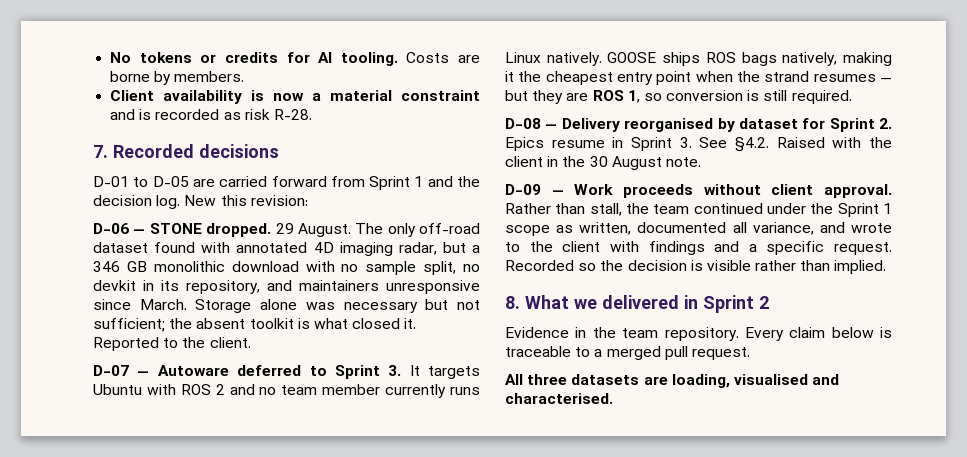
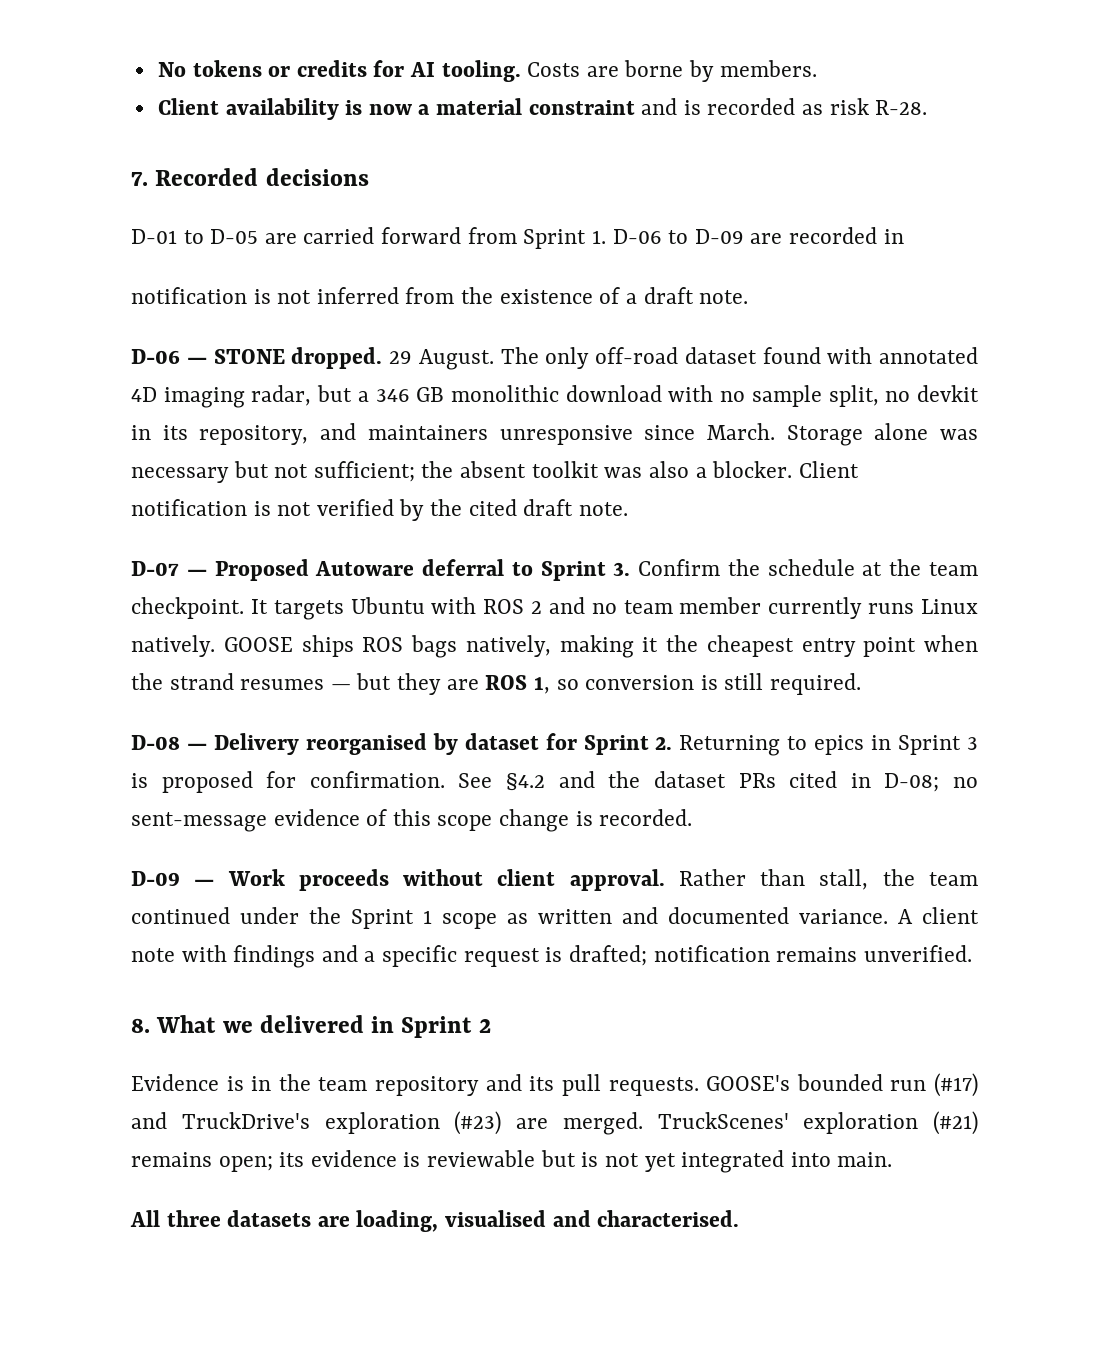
- D-01 to D-05 are carried forward from Sprint 1 and the decision log. New this revision:
+ D-01 to D-05 are carried forward from Sprint 1. D-06 to D-09 are recorded in
+ notification is not inferred from the existence of a draft note.
- Storage alone was necessary but not sufficient; the absent toolkit is what closed it. Reported to the client.
- D-07 — Autoware deferred to Sprint 3. It targets Ubuntu with ROS 2 and no team member currently runs Linux natively.
+ Storage alone was necessary but not sufficient; the absent toolkit was also a blocker. Client notification is not verified by the cited draft note.
+ D-07 — Proposed Autoware deferral to Sprint 3. Confirm the schedule at the team checkpoint. It targets Ubuntu with ROS 2 and no team member currently runs Linux natively.
- D-08 — Delivery reorganised by dataset for Sprint 2. Epics resume in Sprint 3. See §4.2. Raised with the client in the 30 August note.
+ D-08 — Delivery reorganised by dataset for Sprint 2. Returning to epics in Sprint 3 is proposed for confirmation. See §4.2 and the dataset PRs cited in D-08; no sent-message evidence of this scope change is recorded.
- Rather than stall, the team continued under the Sprint 1 scope as written, documented all variance, and wrote to the client with findings and a specific request. Recorded so the decision is visible rather than implied.
+ Rather than stall, the team continued under the Sprint 1 scope as written and documented variance. A client note with findings and a specific request is drafted; notification remains unverified.
- Evidence in the team repository. Every claim below is traceable to a merged pull request.
+ Evidence is in the team repository and its pull requests. GOOSE's bounded run (#17) and TruckDrive's exploration (#23) are merged. TruckScenes' exploration (#21) remains open; its evidence is reviewable but is not yet integrated into main.

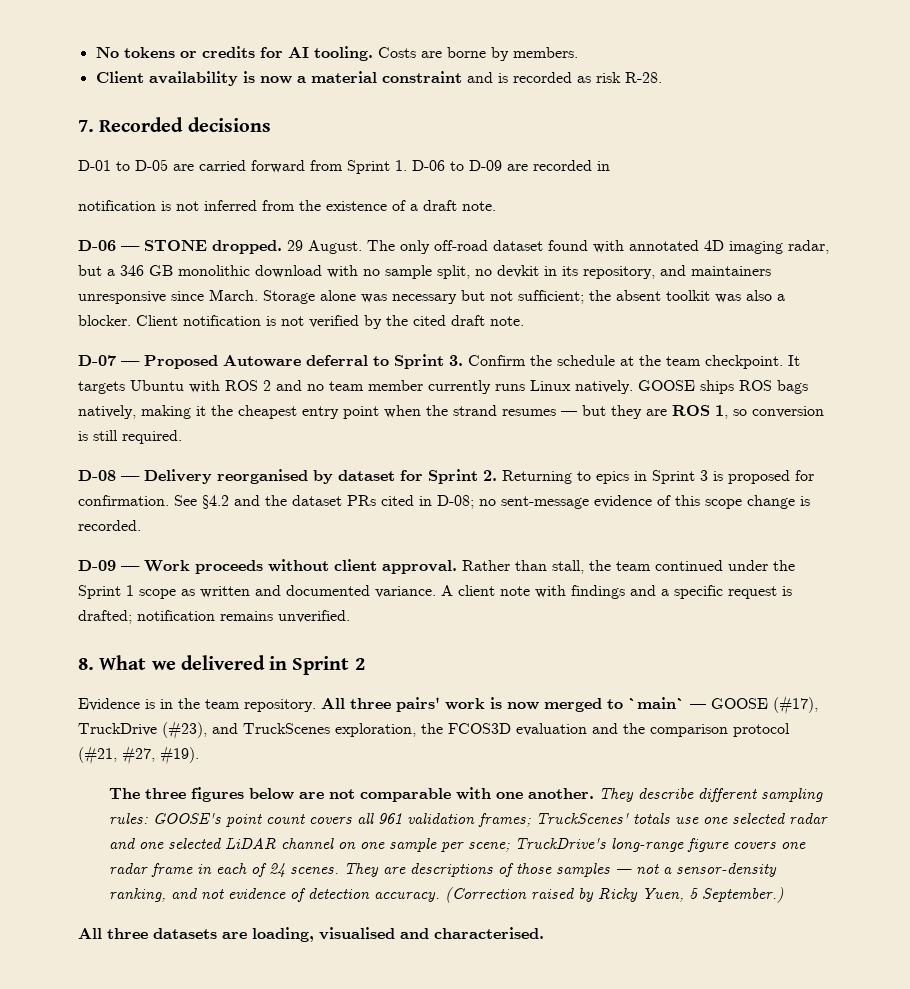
- Evidence is in the team repository and its pull requests. GOOSE's bounded run (#17) and TruckDrive's exploration (#23) are merged. TruckScenes' exploration (#21) remains open; its evidence is reviewable but is not yet integrated into main.
+ Evidence is in the team repository. All three pairs' work is now merged to `main` — GOOSE (#17), TruckDrive (#23), and TruckScenes exploration, the FCOS3D evaluation and the comparison protocol (#21, #27, #19).
+ The three figures below are not comparable with one another. They describe different sampling rules: GOOSE's point count covers all 961 validation frames; TruckScenes' totals use one selected radar and one selected LiDAR channel on one sample per scene; TruckDrive's long-range figure covers one radar frame in each of 24 scenes. They are descriptions of those samples — not a sensor-density ranking, and not evidence of detection accuracy. (Correction raised by Ricky Yuen, 5 September.)

